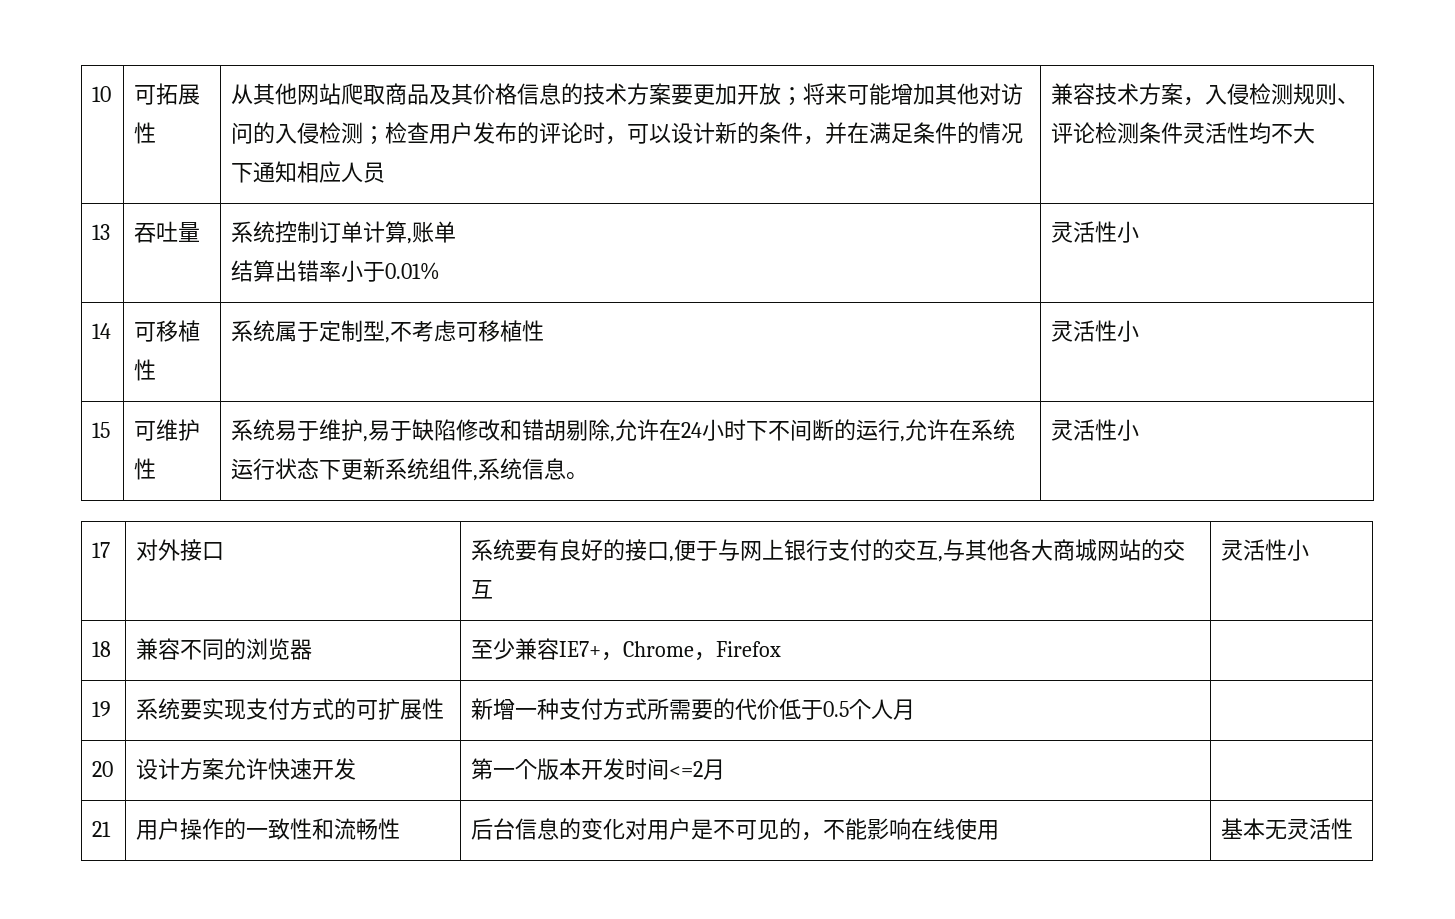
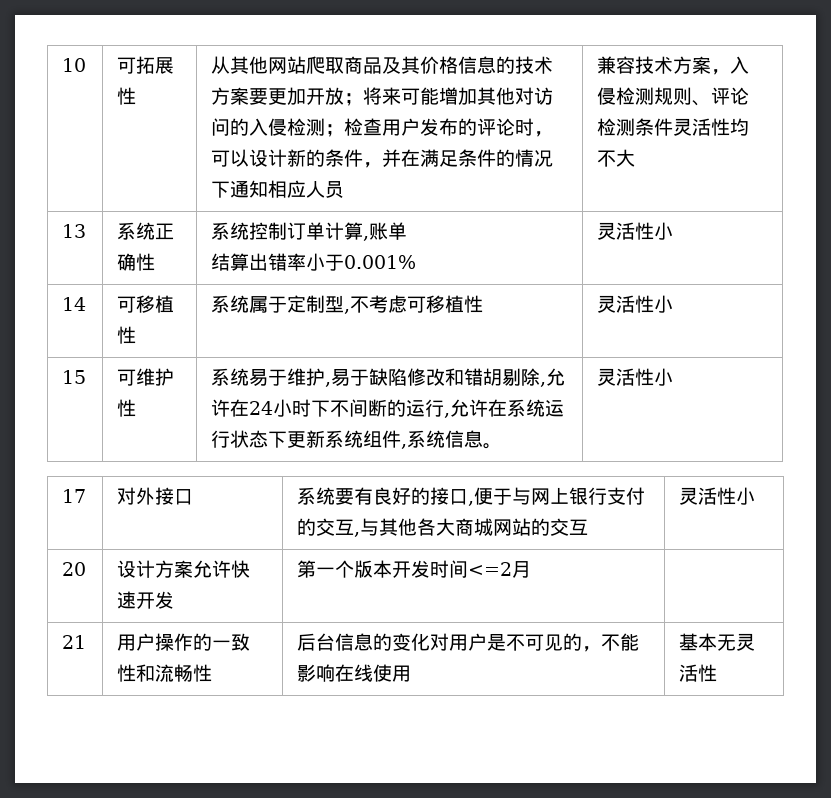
- 13 | 吞吐量 | 系统控制订单计算,账单
- 结算出错率小于0.01% | 灵活性小
+ 13 | 系统正确性 | 系统控制订单计算,账单
+ 结算出错率小于0.001% | 灵活性小
- 18 | 兼容不同的浏览器 | 至少兼容IE7+，Chrome，Firefox |
- 19 | 系统要实现支付方式的可扩展性 | 新增一种支付方式所需要的代价低于0.5个人月 |

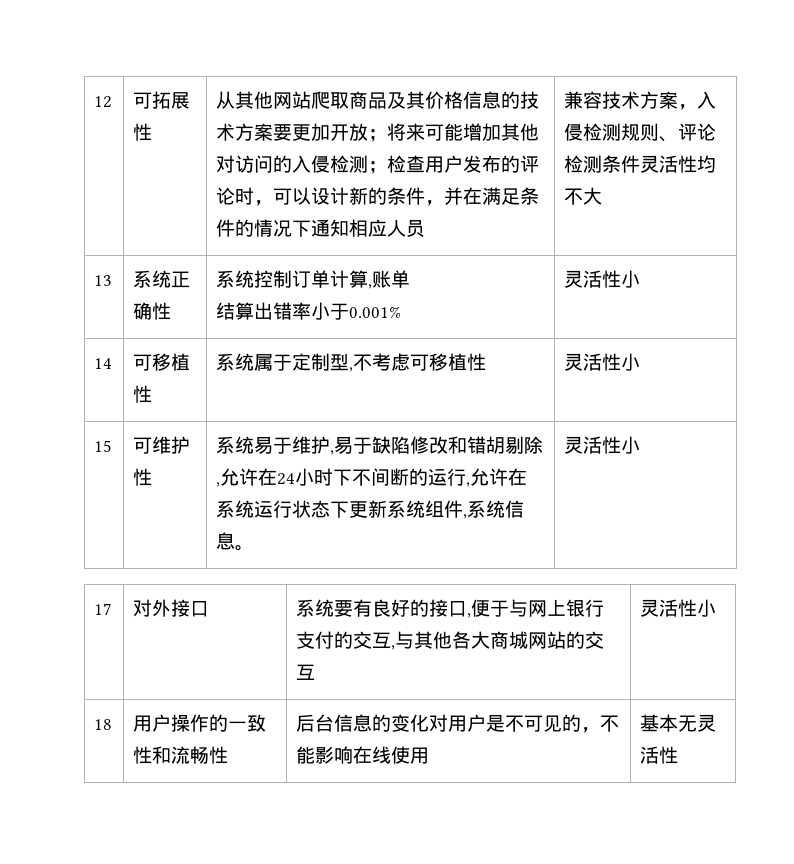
- 10
+ 12
- 20 | 设计方案允许快速开发 | 第一个版本开发时间<=2月 |
- 21 | 用户操作的一致性和流畅性 | 后台信息的变化对用户是不可见的，不能影响在线使用 | 基本无灵活性
+ 18 | 用户操作的一致性和流畅性 | 后台信息的变化对用户是不可见的，不能影响在线使用 | 基本无灵活性

